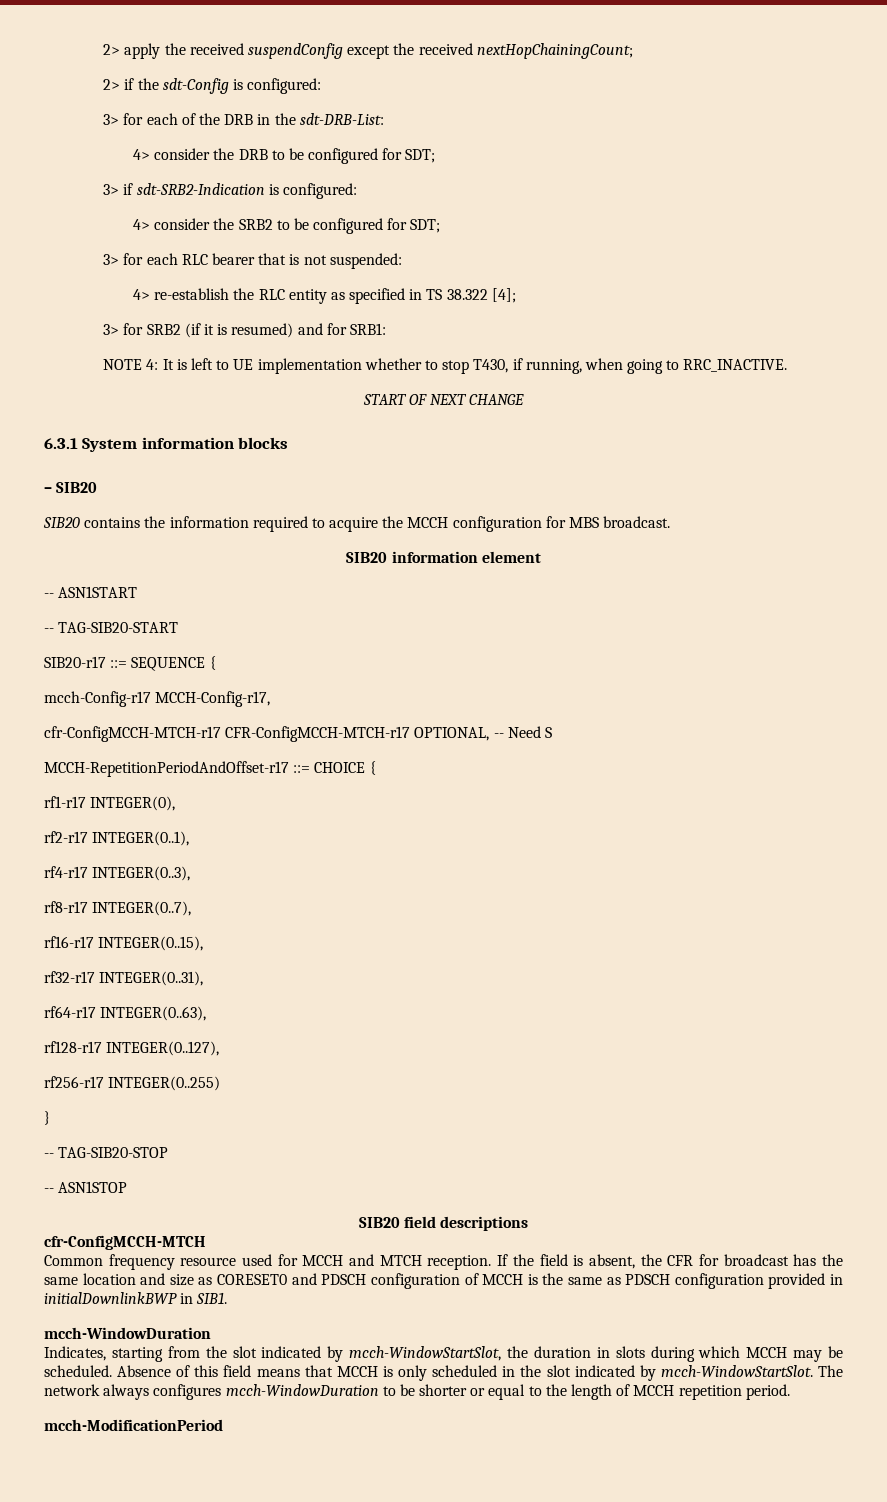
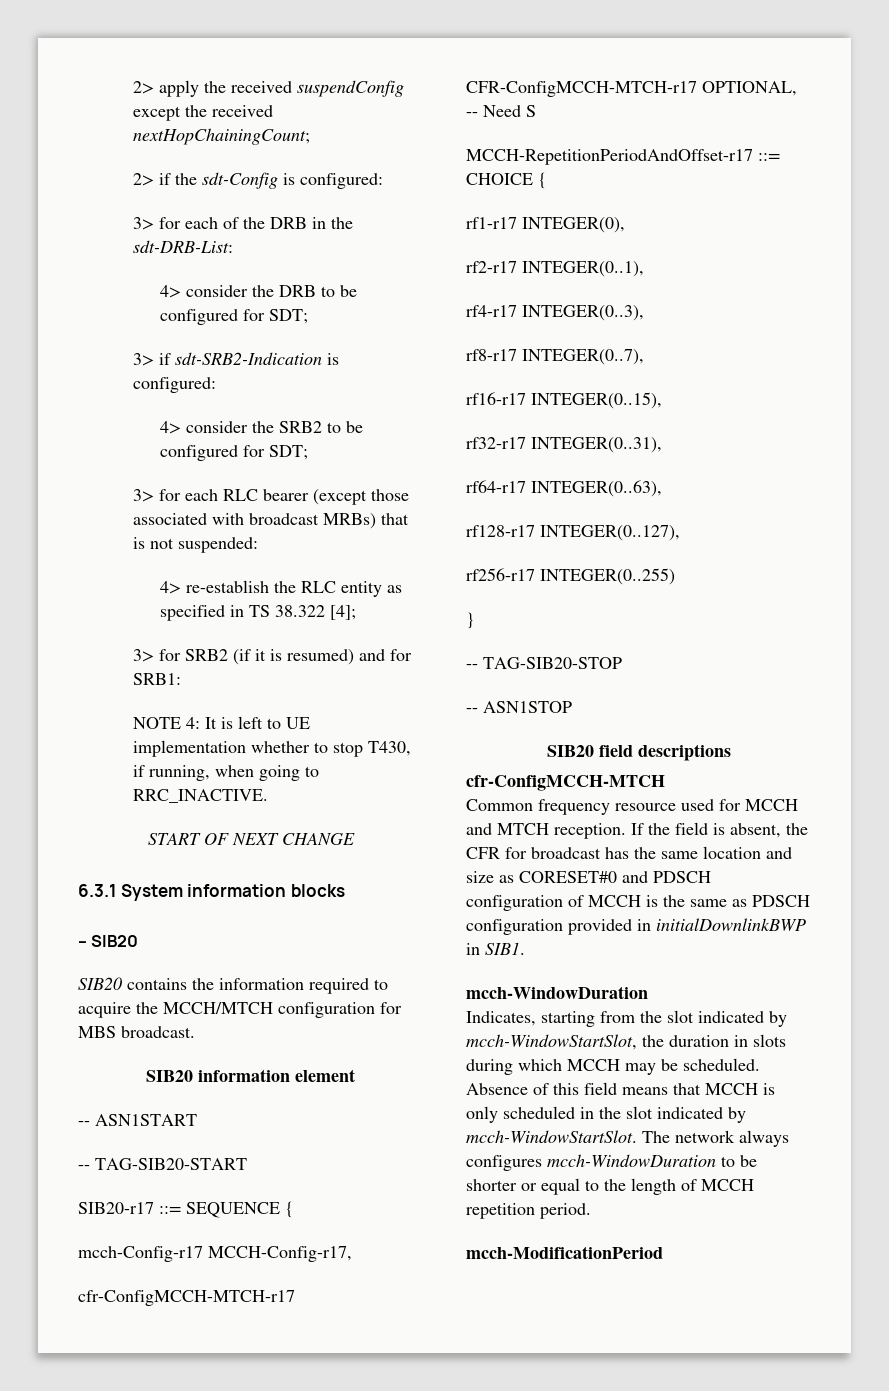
- 3> for each RLC bearer that is not suspended:
+ 3> for each RLC bearer (except those associated with broadcast MRBs) that is not suspended:
- SIB20 contains the information required to acquire the MCCH configuration for MBS broadcast.
+ SIB20 contains the information required to acquire the MCCH/MTCH configuration for MBS broadcast.
- If the field is absent, the CFR for broadcast has the same location and size as CORESET0 and PDSCH configuration of MCCH is the same as PDSCH configuration provided in initialDownlinkBWP in SIB1.
+ If the field is absent, the CFR for broadcast has the same location and size as CORESET#0 and PDSCH configuration of MCCH is the same as PDSCH configuration provided in initialDownlinkBWP in SIB1.

